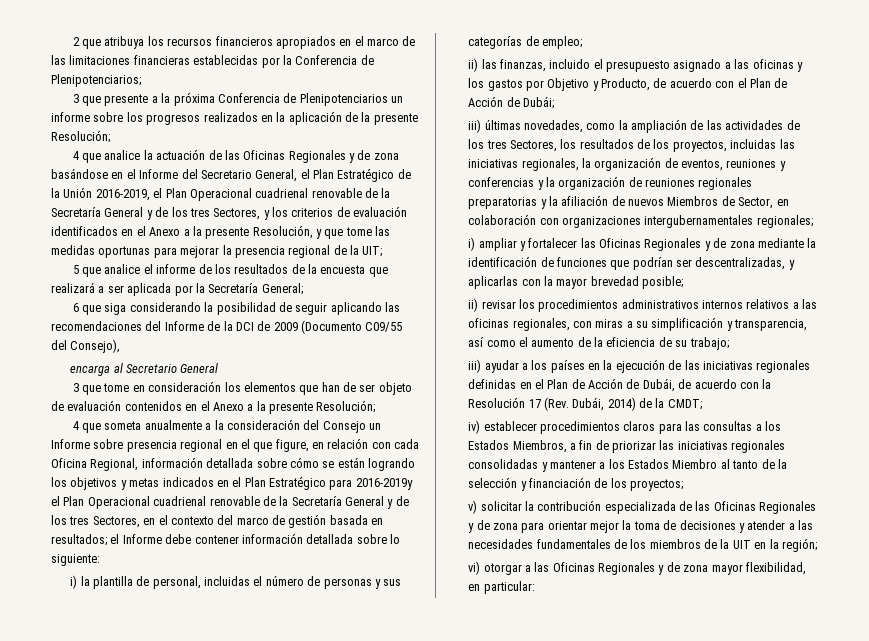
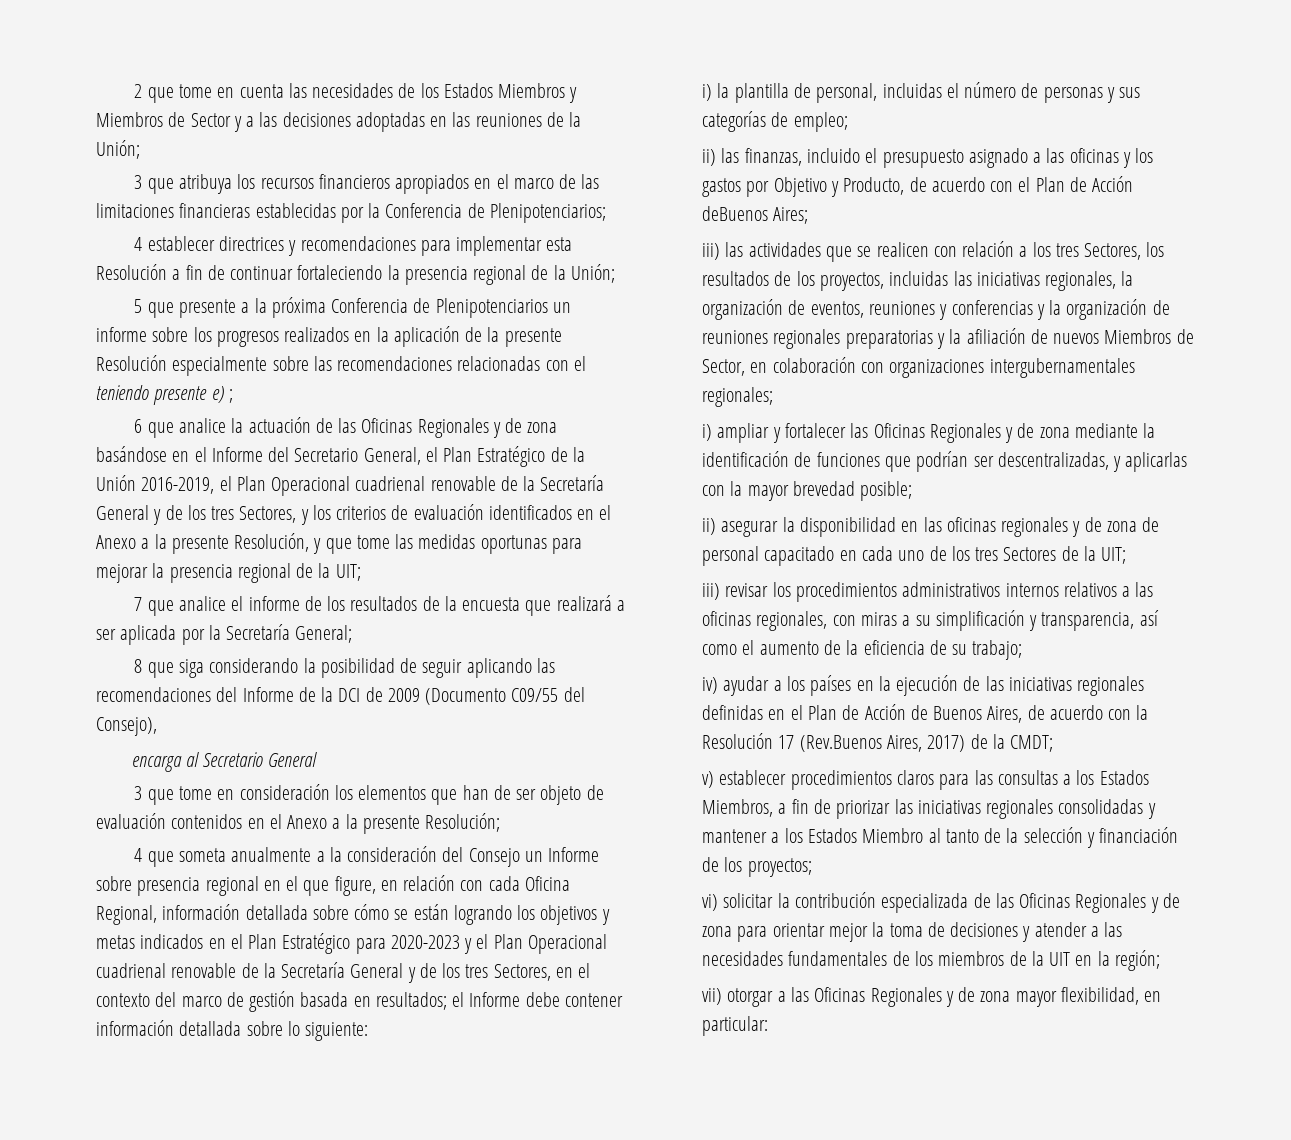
- 2 que atribuya los recursos financieros apropiados en el marco de las limitaciones financieras establecidas por la Conferencia de Plenipotenciarios;
+ 2 que tome en cuenta las necesidades de los Estados Miembros y Miembros de Sector y a las decisiones adoptadas en las reuniones de la Unión;
+ 3 que atribuya los recursos financieros apropiados en el marco de las limitaciones financieras establecidas por la Conferencia de Plenipotenciarios;
- 3 que presente a la próxima Conferencia de Plenipotenciarios un informe sobre los progresos realizados en la aplicación de la presente Resolución;
- 4 que analice la actuación de las Oficinas Regionales y de zona basándose en el Informe del Secretario General, el Plan Estratégico de la Unión 2016-2019, el Plan Operacional cuadrienal renovable de la Secretaría General y de los tres Sectores, y los criterios de evaluación identificados en el Anexo a la presente Resolución, y que tome las medidas oportunas para mejorar la presencia regional de la UIT;
+ 4 establecer directrices y recomendaciones para implementar esta Resolución a fin de continuar fortaleciendo la presencia regional de la Unión;
+ 5 que presente a la próxima Conferencia de Plenipotenciarios un informe sobre los progresos realizados en la aplicación de la presente Resolución especialmente sobre las recomendaciones relacionadas con el teniendo presente e) ;
+ 6 que analice la actuación de las Oficinas Regionales y de zona basándose en el Informe del Secretario General, el Plan Estratégico de la Unión 2016-2019, el Plan Operacional cuadrienal renovable de la Secretaría General y de los tres Sectores, y los criterios de evaluación identificados en el Anexo a la presente Resolución, y que tome las medidas oportunas para mejorar la presencia regional de la UIT;
- 5 que analice el informe de los resultados de la encuesta que realizará a ser aplicada por la Secretaría General;
+ 7 que analice el informe de los resultados de la encuesta que realizará a ser aplicada por la Secretaría General;
- 6 que siga considerando la posibilidad de seguir aplicando las recomendaciones del Informe de la DCI de 2009 (Documento C09/55 del Consejo),
+ 8 que siga considerando la posibilidad de seguir aplicando las recomendaciones del Informe de la DCI de 2009 (Documento C09/55 del Consejo),
- 4 que someta anualmente a la consideración del Consejo un Informe sobre presencia regional en el que figure, en relación con cada Oficina Regional, información detallada sobre cómo se están logrando los objetivos y metas indicados en el Plan Estratégico para 2016-2019y el Plan Operacional cuadrienal renovable de la Secretaría General y de los tres Sectores, en el contexto del marco de gestión basada en resultados;
+ 4 que someta anualmente a la consideración del Consejo un Informe sobre presencia regional en el que figure, en relación con cada Oficina Regional, información detallada sobre cómo se están logrando los objetivos y metas indicados en el Plan Estratégico para 2020-2023 y el Plan Operacional cuadrienal renovable de la Secretaría General y de los tres Sectores, en el contexto del marco de gestión basada en resultados;
- ii) las finanzas, incluido el presupuesto asignado a las oficinas y los gastos por Objetivo y Producto, de acuerdo con el Plan de Acción de Dubái;
- iii) últimas novedades, como la ampliación de las actividades de los tres Sectores, los resultados de los proyectos, incluidas las iniciativas regionales, la organización de eventos, reuniones y conferencias y la organización de reuniones regionales preparatorias y la afiliación de nuevos Miembros de Sector, en colaboración con organizaciones intergubernamentales regionales;
+ ii) las finanzas, incluido el presupuesto asignado a las oficinas y los gastos por Objetivo y Producto, de acuerdo con el Plan de Acción deBuenos Aires;
+ iii) las actividades que se realicen con relación a los tres Sectores, los resultados de los proyectos, incluidas las iniciativas regionales, la organización de eventos, reuniones y conferencias y la organización de reuniones regionales preparatorias y la afiliación de nuevos Miembros de Sector, en colaboración con organizaciones intergubernamentales regionales;
- ii) revisar los procedimientos administrativos internos relativos a las oficinas regionales, con miras a su simplificación y transparencia, así como el aumento de la eficiencia de su trabajo;
+ ii) asegurar la disponibilidad en las oficinas regionales y de zona de personal capacitado en cada uno de los tres Sectores de la UIT;
+ iii) revisar los procedimientos administrativos internos relativos a las oficinas regionales, con miras a su simplificación y transparencia, así como el aumento de la eficiencia de su trabajo;
- iii) ayudar a los países en la ejecución de las iniciativas regionales definidas en el Plan de Acción de Dubái, de acuerdo con la Resolución 17 (Rev. Dubái, 2014) de la CMDT;
+ iv) ayudar a los países en la ejecución de las iniciativas regionales definidas en el Plan de Acción de Buenos Aires, de acuerdo con la Resolución 17 (Rev.Buenos Aires, 2017) de la CMDT;
- iv) establecer procedimientos claros para las consultas a los Estados Miembros, a fin de priorizar las iniciativas regionales consolidadas y mantener a los Estados Miembro al tanto de la selección y financiación de los proyectos;
+ v) establecer procedimientos claros para las consultas a los Estados Miembros, a fin de priorizar las iniciativas regionales consolidadas y mantener a los Estados Miembro al tanto de la selección y financiación de los proyectos;
- v) solicitar la contribución especializada de las Oficinas Regionales y de zona para orientar mejor la toma de decisiones y atender a las necesidades fundamentales de los miembros de la UIT en la región;
+ vi) solicitar la contribución especializada de las Oficinas Regionales y de zona para orientar mejor la toma de decisiones y atender a las necesidades fundamentales de los miembros de la UIT en la región;
- vi) otorgar a las Oficinas Regionales y de zona mayor flexibilidad, en particular:
+ vii) otorgar a las Oficinas Regionales y de zona mayor flexibilidad, en particular:

